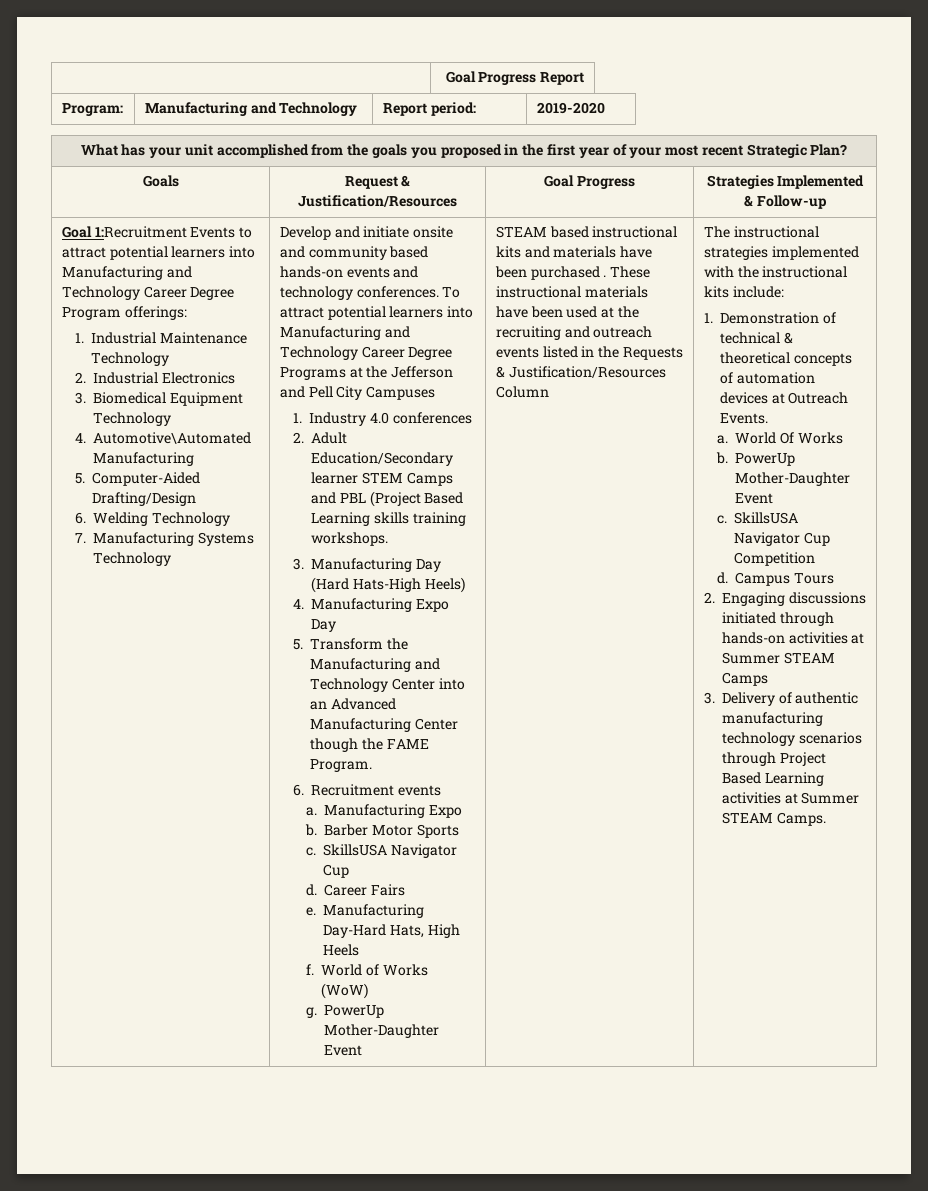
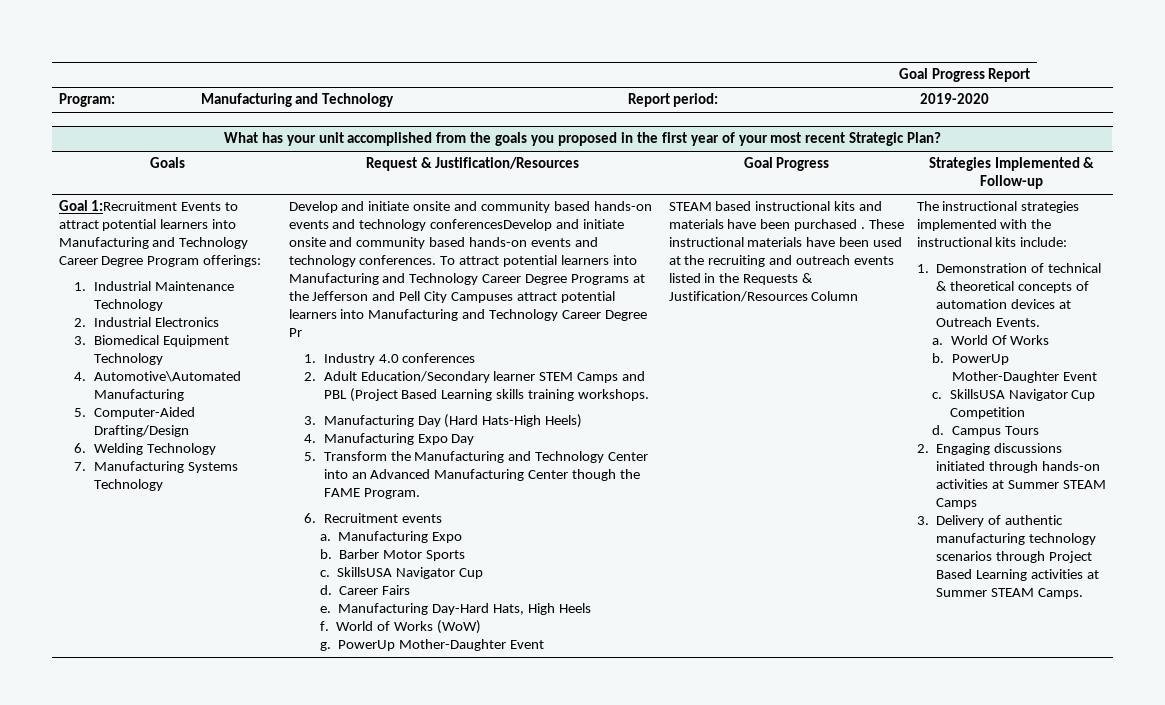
- Develop and initiate onsite and community based hands-on events and technology conferences.
+ Develop and initiate onsite and community based hands-on events and technology conferencesDevelop and initiate onsite and community based hands-on events and technology conferences.
- To attract potential learners into Manufacturing and Technology Career Degree Programs at the Jefferson and Pell City Campuses
+ To attract potential learners into Manufacturing and Technology Career Degree Programs at the Jefferson and Pell City Campuses attract potential learners into Manufacturing and Technology Career Degree Pr

